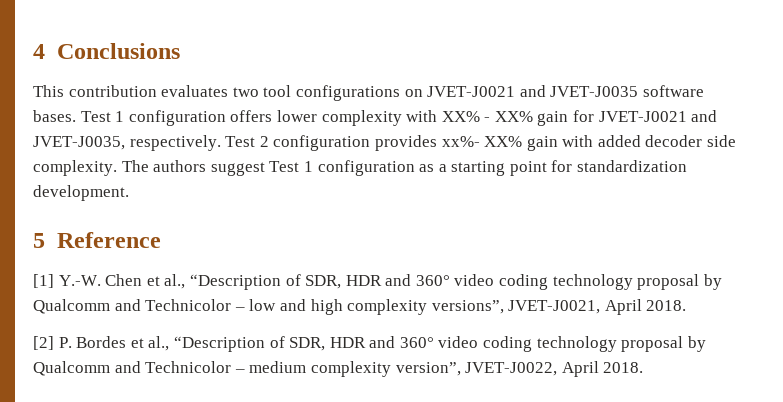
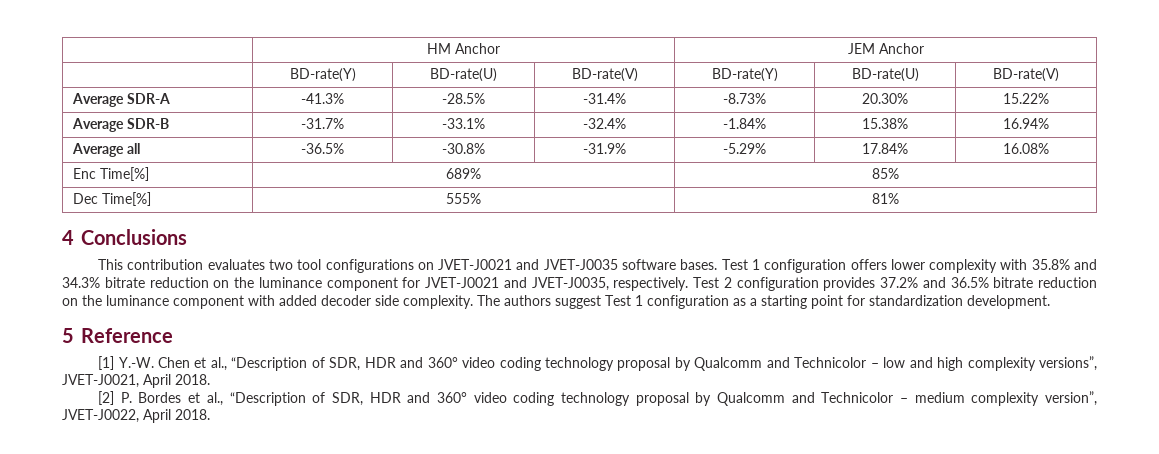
+ | HM Anchor | JEM Anchor
+ | BD-rate(Y) | BD-rate(U) | BD-rate(V) | BD-rate(Y) | BD-rate(U) | BD-rate(V)
+ Average SDR-A | -41.3% | -28.5% | -31.4% | -8.73% | 20.30% | 15.22%
+ Average SDR-B | -31.7% | -33.1% | -32.4% | -1.84% | 15.38% | 16.94%
+ Average all | -36.5% | -30.8% | -31.9% | -5.29% | 17.84% | 16.08%
+ Enc Time[%] | 689% | 85%
+ Dec Time[%] | 555% | 81%
- Test 1 configuration offers lower complexity with XX% - XX% gain for JVET-J0021 and JVET-J0035, respectively.
+ Test 1 configuration offers lower complexity with 35.8% and 34.3% bitrate reduction on the luminance component for JVET-J0021 and JVET-J0035, respectively.
- Test 2 configuration provides xx%- XX% gain with added decoder side complexity.
+ Test 2 configuration provides 37.2% and 36.5% bitrate reduction on the luminance component with added decoder side complexity.

